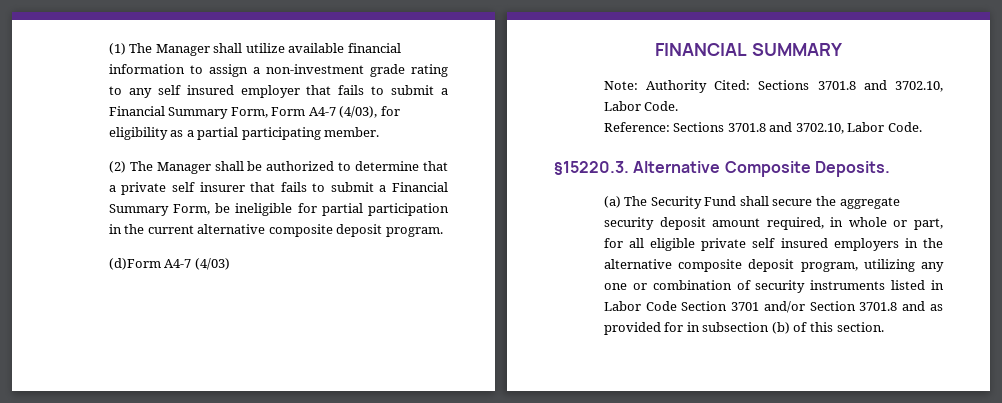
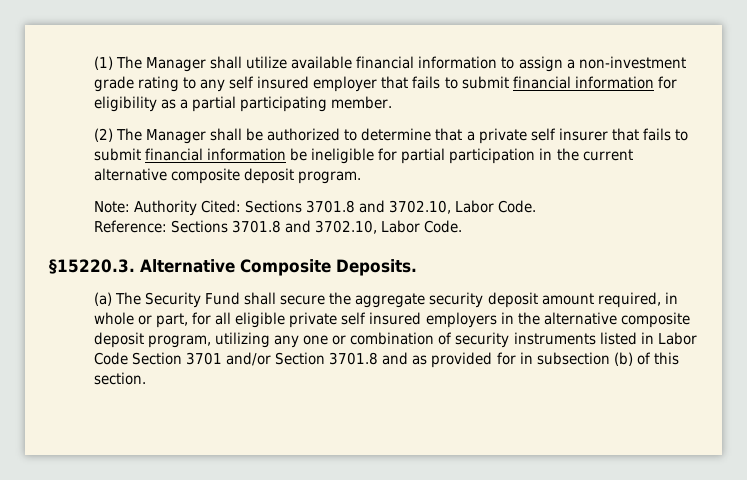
- (1) The Manager shall utilize available financial information to assign a non-investment grade rating to any self insured employer that fails to submit a Financial Summary Form, Form A4-7 (4/03), for eligibility as a partial participating member.
+ (1) The Manager shall utilize available financial information to assign a non-investment grade rating to any self insured employer that fails to submit financial information for eligibility as a partial participating member.
- (2) The Manager shall be authorized to determine that a private self insurer that fails to submit a Financial Summary Form, be ineligible for partial participation in the current alternative composite deposit program.
+ (2) The Manager shall be authorized to determine that a private self insurer that fails to submit financial information be ineligible for partial participation in the current alternative composite deposit program.
- (d)Form A4-7 (4/03)
- FINANCIAL SUMMARY

